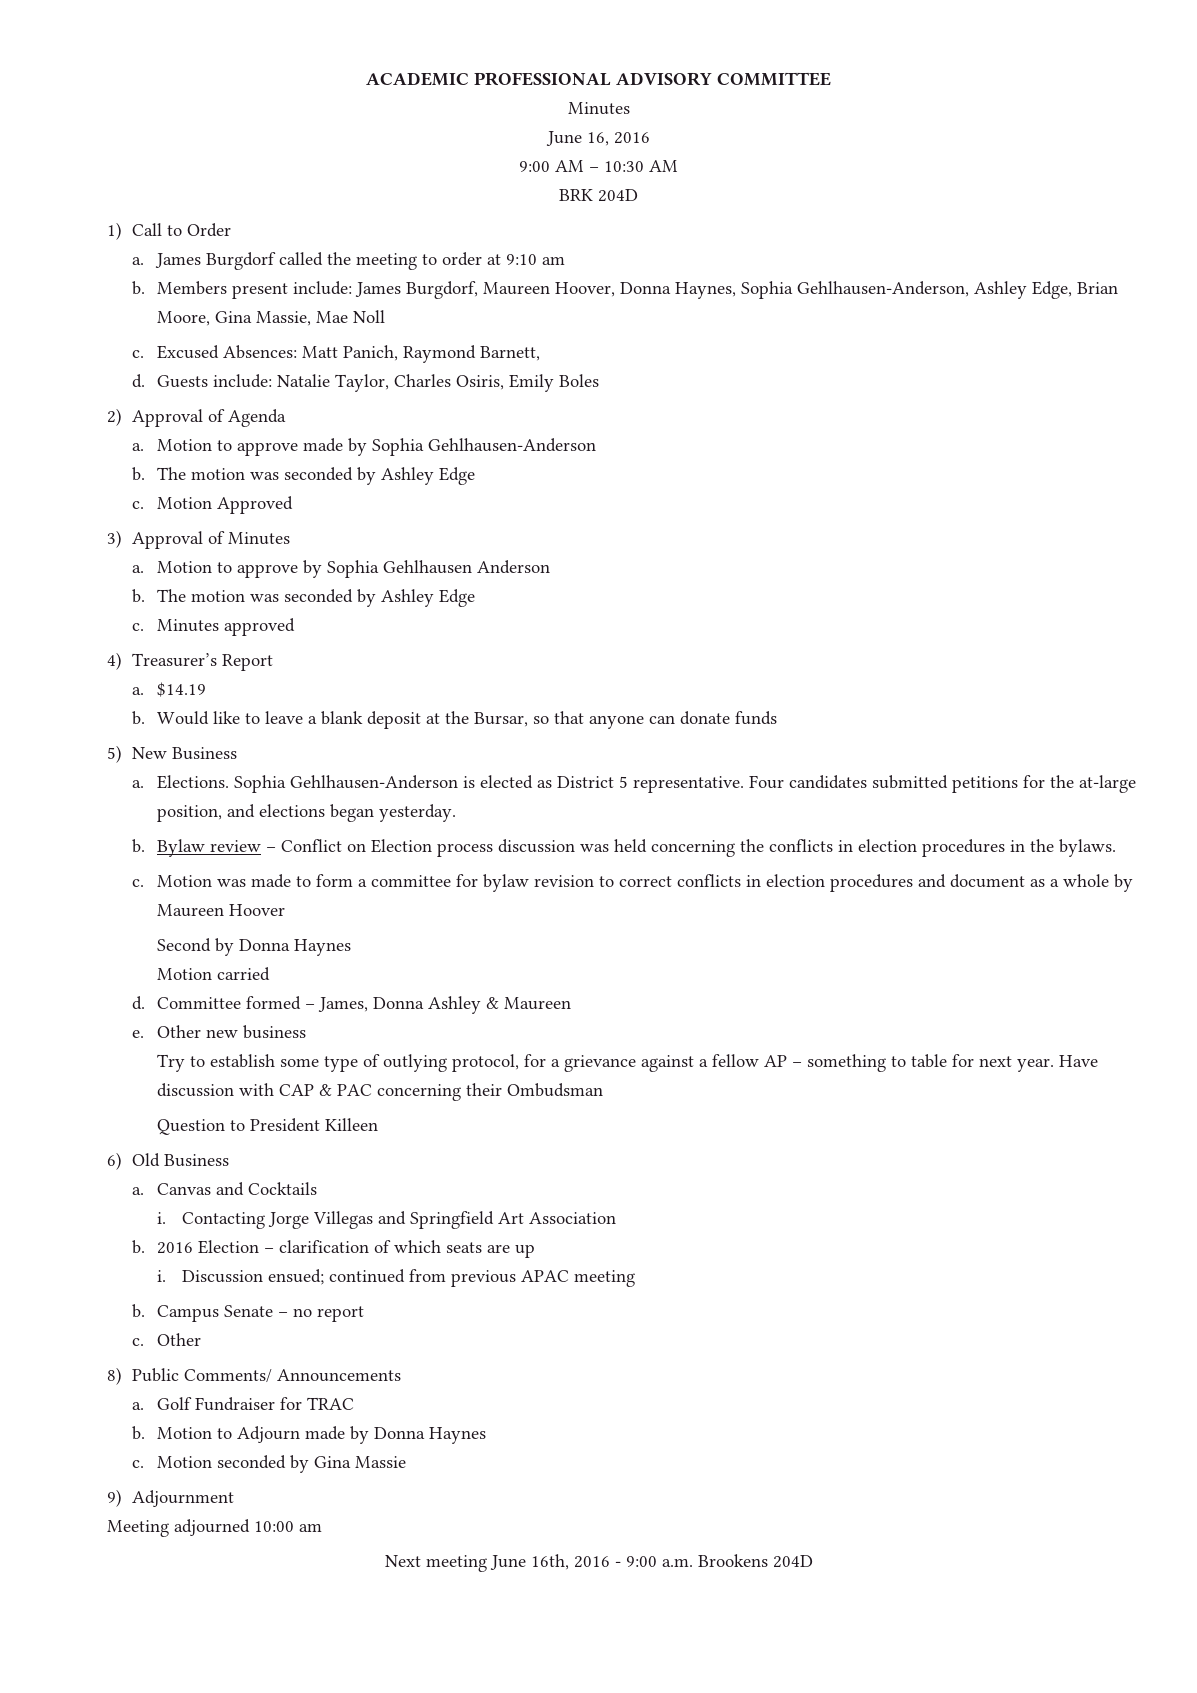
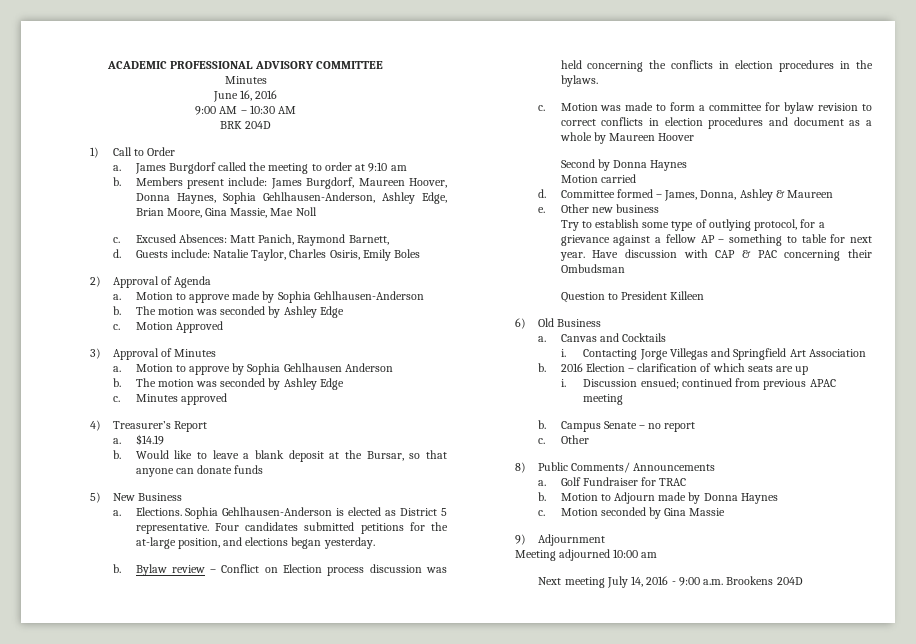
- Committee formed – James, Donna Ashley & Maureen
+ Committee formed – James, Donna, Ashley & Maureen
- Next meeting June 16th, 2016 - 9:00 a.m. Brookens 204D
+ Next meeting July 14, 2016 - 9:00 a.m. Brookens 204D

